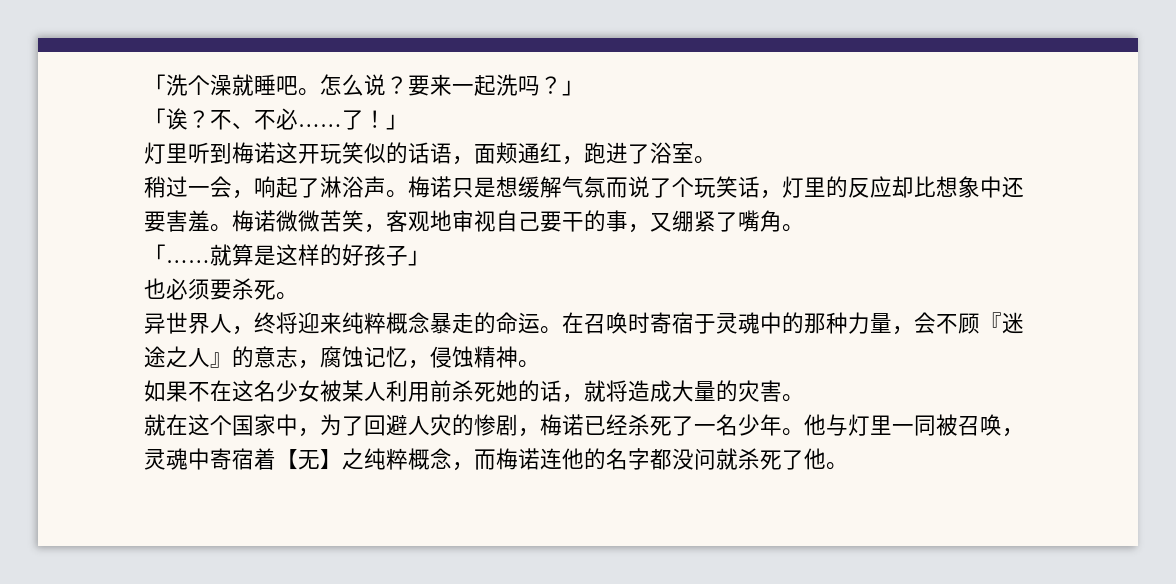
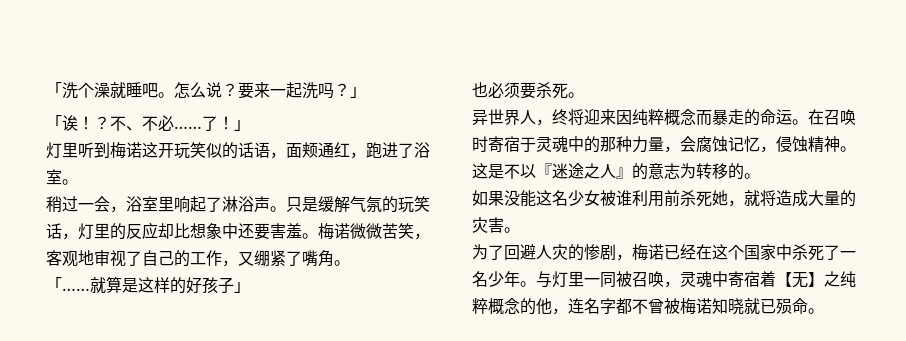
- 「诶？
+ 「诶！？
- 稍过一会，响起了淋浴声。
+ 稍过一会，浴室里响起了淋浴声。
- 梅诺只是想缓解气氛而说了个玩笑话，灯里的反应却比想象中还要害羞。
+ 只是缓解气氛的玩笑话，灯里的反应却比想象中还要害羞。
- 梅诺微微苦笑，客观地审视自己要干的事，又绷紧了嘴角。
+ 梅诺微微苦笑，客观地审视了自己的工作，又绷紧了嘴角。
- 异世界人，终将迎来纯粹概念暴走的命运。
+ 异世界人，终将迎来因纯粹概念而暴走的命运。
- 在召唤时寄宿于灵魂中的那种力量，会不顾『迷途之人』的意志，腐蚀记忆，侵蚀精神。
+ 在召唤时寄宿于灵魂中的那种力量，会腐蚀记忆，侵蚀精神。这是不以『迷途之人』的意志为转移的。
- 如果不在这名少女被某人利用前杀死她的话，就将造成大量的灾害。
+ 如果没能这名少女被谁利用前杀死她，就将造成大量的灾害。
- 就在这个国家中，为了回避人灾的惨剧，梅诺已经杀死了一名少年。
+ 为了回避人灾的惨剧，梅诺已经在这个国家中杀死了一名少年。
- 他与灯里一同被召唤，灵魂中寄宿着【无】之纯粹概念，而梅诺连他的名字都没问就杀死了他。
+ 与灯里一同被召唤，灵魂中寄宿着【无】之纯粹概念的他，连名字都不曾被梅诺知晓就已殒命。

